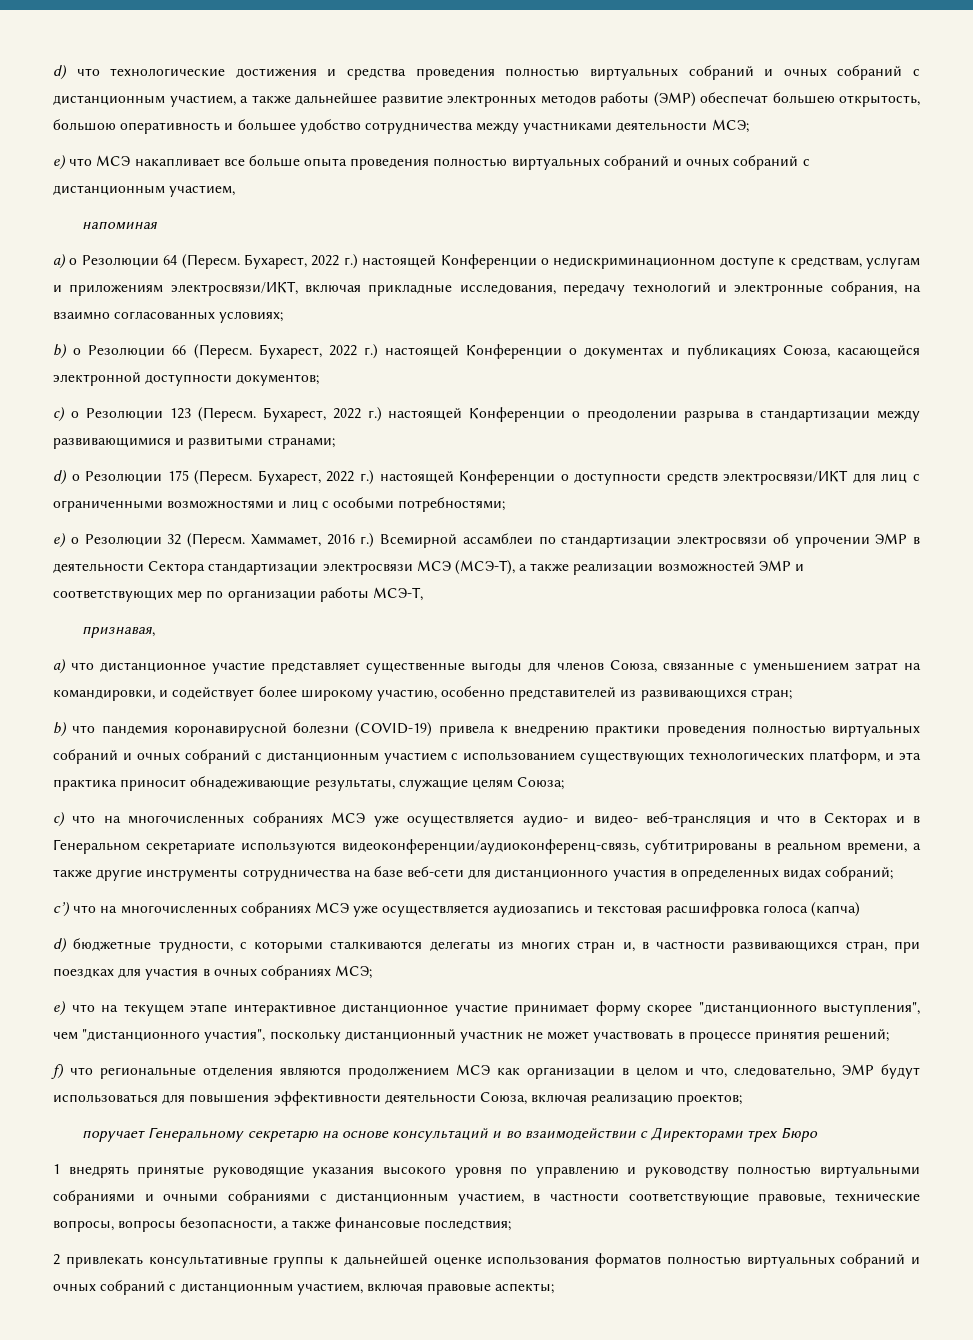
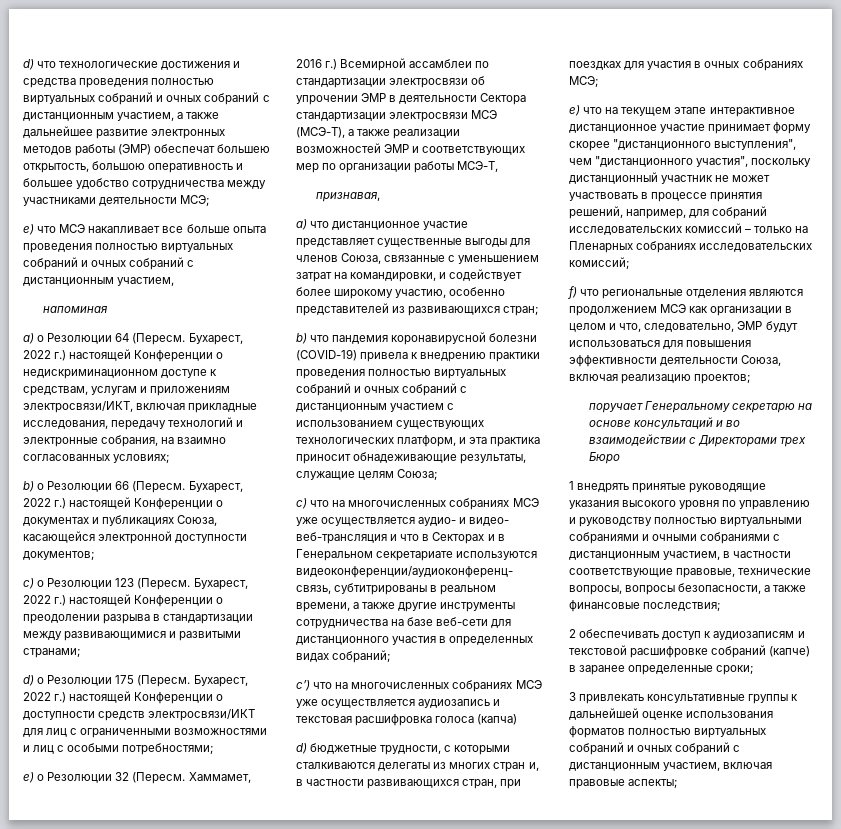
- e) что на текущем этапе интерактивное дистанционное участие принимает форму скорее "дистанционного выступления", чем "дистанционного участия", поскольку дистанционный участник не может участвовать в процессе принятия решений;
+ e) что на текущем этапе интерактивное дистанционное участие принимает форму скорее "дистанционного выступления", чем "дистанционного участия", поскольку дистанционный участник не может участвовать в процессе принятия решений, например, для собраний исследовательских комиссий – только на Пленарных собраниях исследовательских комиссий;
- 2 привлекать консультативные группы к дальнейшей оценке использования форматов полностью виртуальных собраний и очных собраний с дистанционным участием, включая правовые аспекты;
+ 2 обеспечивать доступ к аудиозаписям и текстовой расшифровке собраний (капче) в заранее определенные сроки;
+ 3 привлекать консультативные группы к дальнейшей оценке использования форматов полностью виртуальных собраний и очных собраний с дистанционным участием, включая правовые аспекты;

